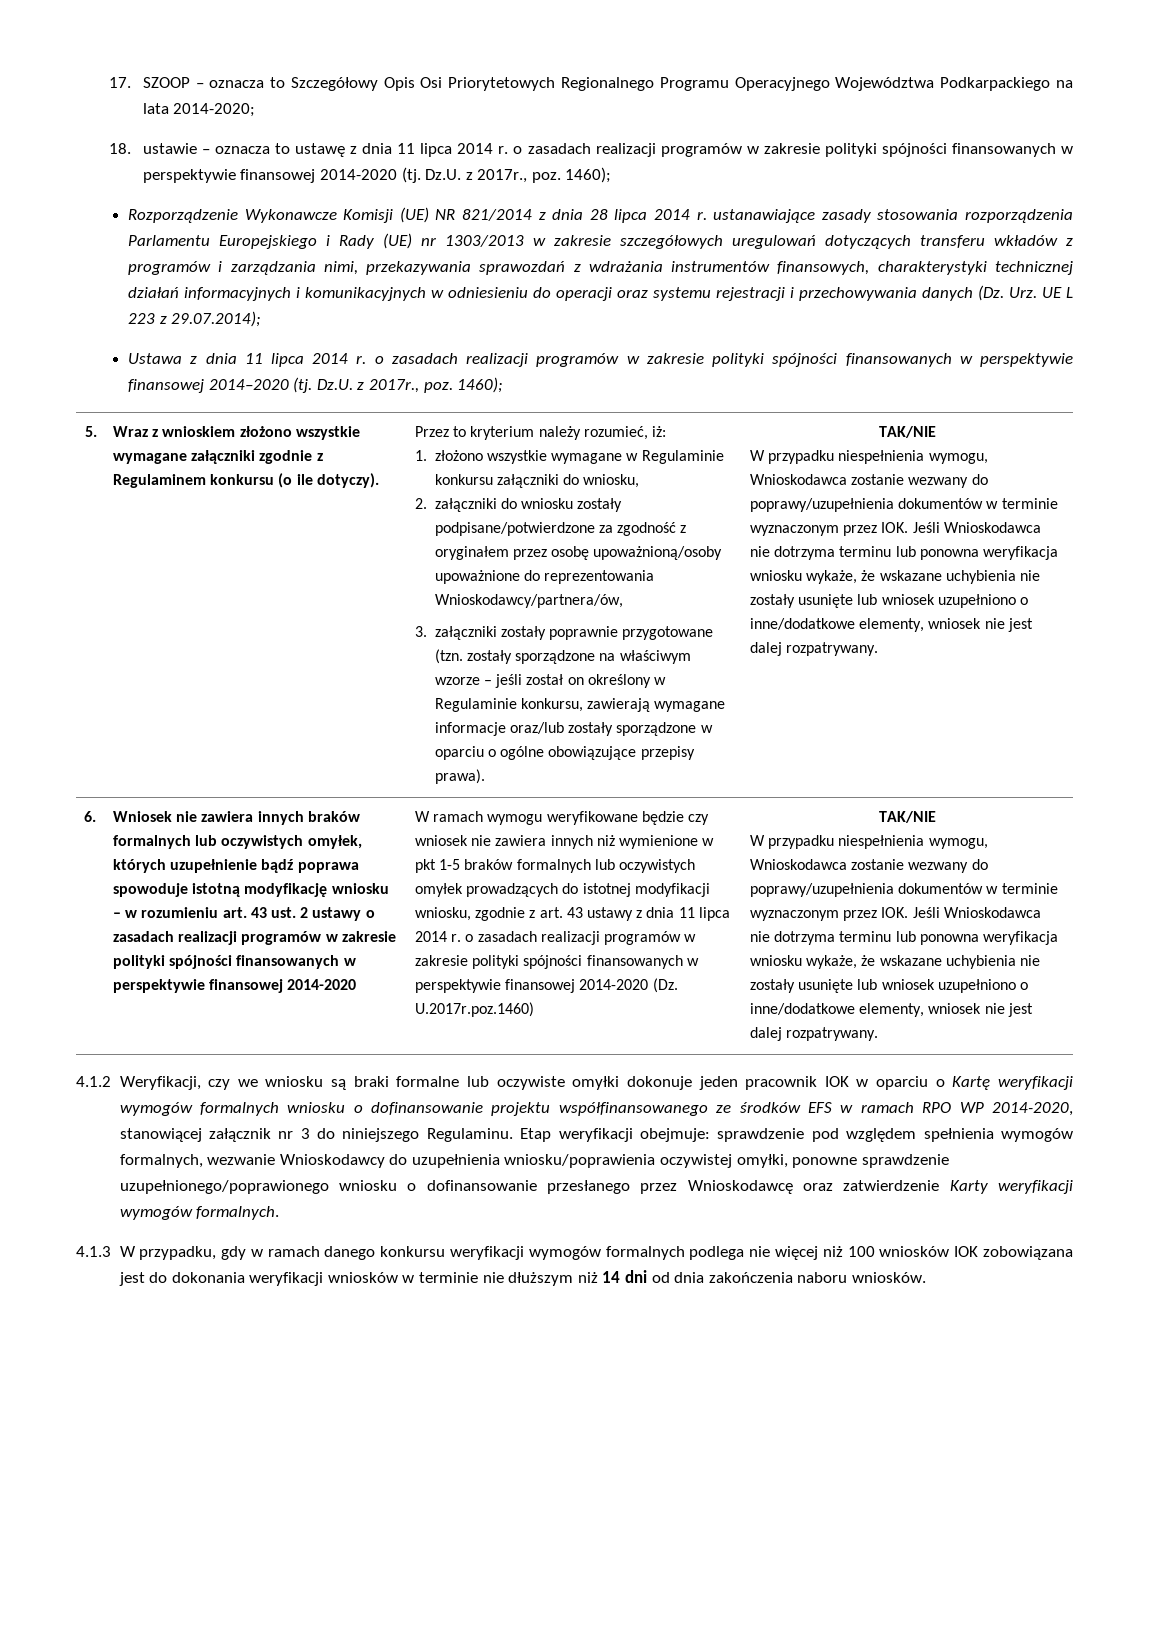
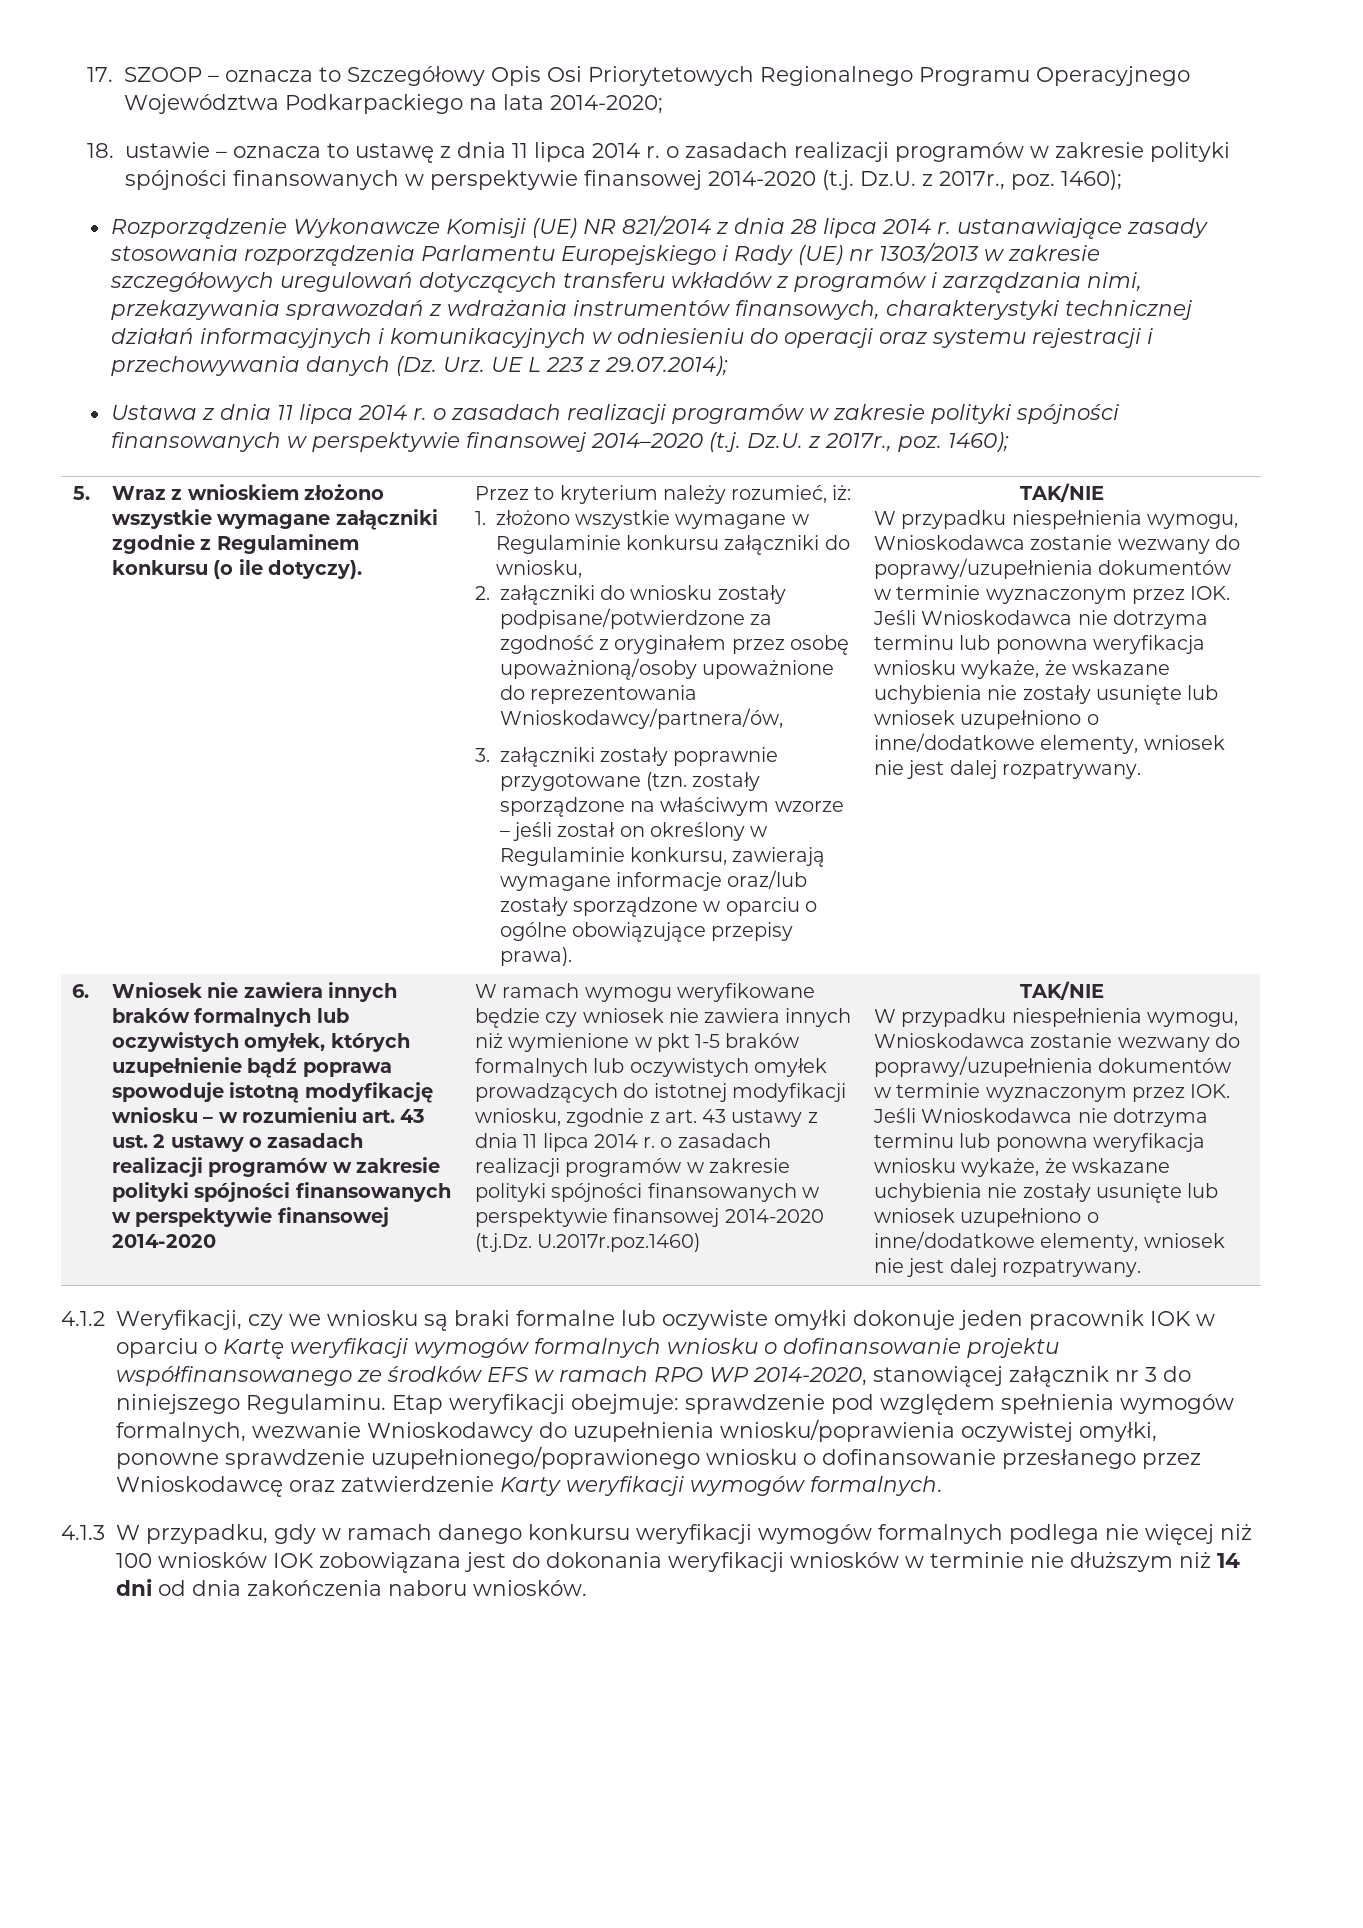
- 18. ustawie – oznacza to ustawę z dnia 11 lipca 2014 r. o zasadach realizacji programów w zakresie polityki spójności finansowanych w perspektywie finansowej 2014-2020 (tj. Dz.U. z 2017r., poz. 1460);
+ 18. ustawie – oznacza to ustawę z dnia 11 lipca 2014 r. o zasadach realizacji programów w zakresie polityki spójności finansowanych w perspektywie finansowej 2014-2020 (t.j. Dz.U. z 2017r., poz. 1460);
- Ustawa z dnia 11 lipca 2014 r. o zasadach realizacji programów w zakresie polityki spójności finansowanych w perspektywie finansowej 2014–2020 (tj. Dz.U. z 2017r., poz. 1460);
+ Ustawa z dnia 11 lipca 2014 r. o zasadach realizacji programów w zakresie polityki spójności finansowanych w perspektywie finansowej 2014–2020 (t.j. Dz.U. z 2017r., poz. 1460);
- W ramach wymogu weryfikowane będzie czy wniosek nie zawiera innych niż wymienione w pkt 1-5 braków formalnych lub oczywistych omyłek prowadzących do istotnej modyfikacji wniosku, zgodnie z art. 43 ustawy z dnia 11 lipca 2014 r. o zasadach realizacji programów w zakresie polityki spójności finansowanych w perspektywie finansowej 2014-2020 (Dz. U.2017r.poz.1460)
+ W ramach wymogu weryfikowane będzie czy wniosek nie zawiera innych niż wymienione w pkt 1-5 braków formalnych lub oczywistych omyłek prowadzących do istotnej modyfikacji wniosku, zgodnie z art. 43 ustawy z dnia 11 lipca 2014 r. o zasadach realizacji programów w zakresie polityki spójności finansowanych w perspektywie finansowej 2014-2020 (t.j.Dz. U.2017r.poz.1460)

